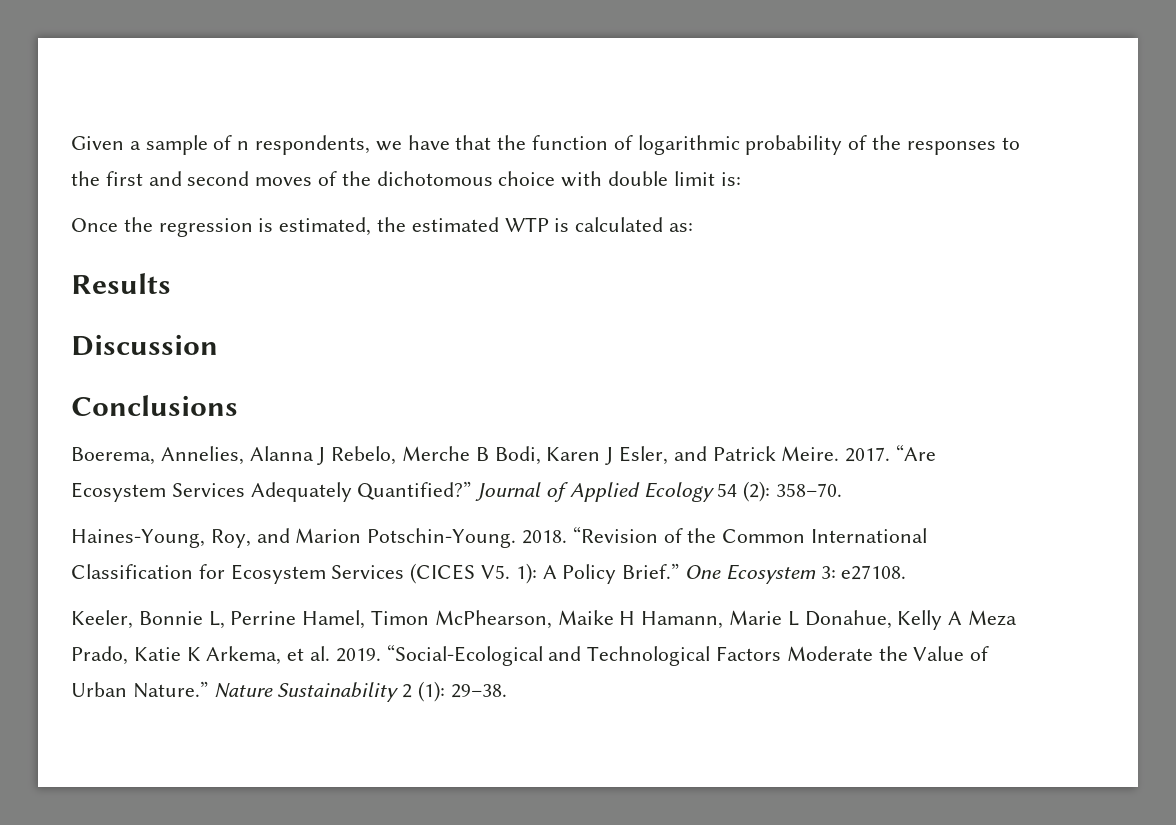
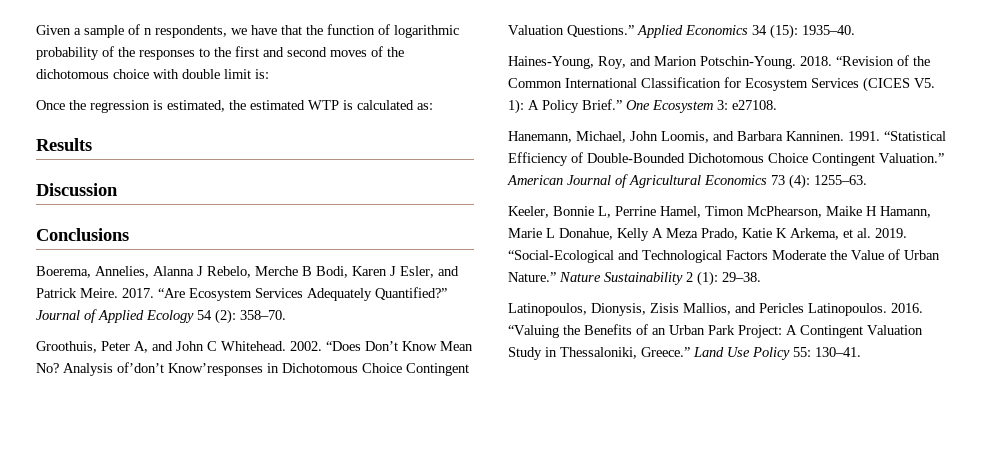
+ Groothuis, Peter A, and John C Whitehead. 2002. “Does Don’t Know Mean No? Analysis of’don’t Know’responses in Dichotomous Choice Contingent Valuation Questions.” Applied Economics 34 (15): 1935–40.
+ Hanemann, Michael, John Loomis, and Barbara Kanninen. 1991. “Statistical Efficiency of Double-Bounded Dichotomous Choice Contingent Valuation.” American Journal of Agricultural Economics 73 (4): 1255–63.
+ Latinopoulos, Dionysis, Zisis Mallios, and Pericles Latinopoulos. 2016. “Valuing the Benefits of an Urban Park Project: A Contingent Valuation Study in Thessaloniki, Greece.” Land Use Policy 55: 130–41.

